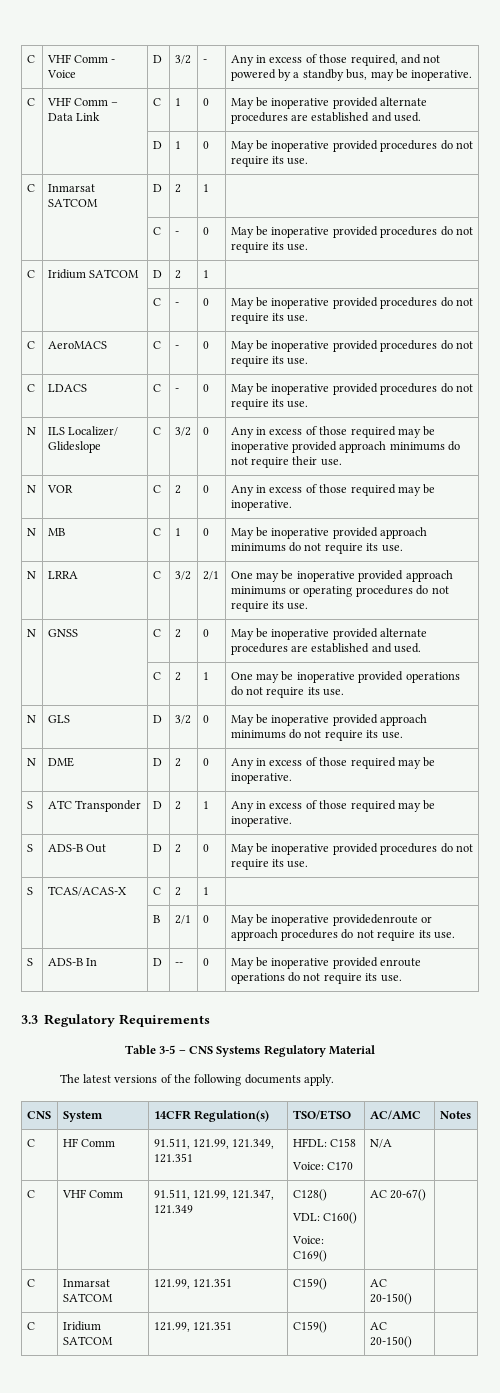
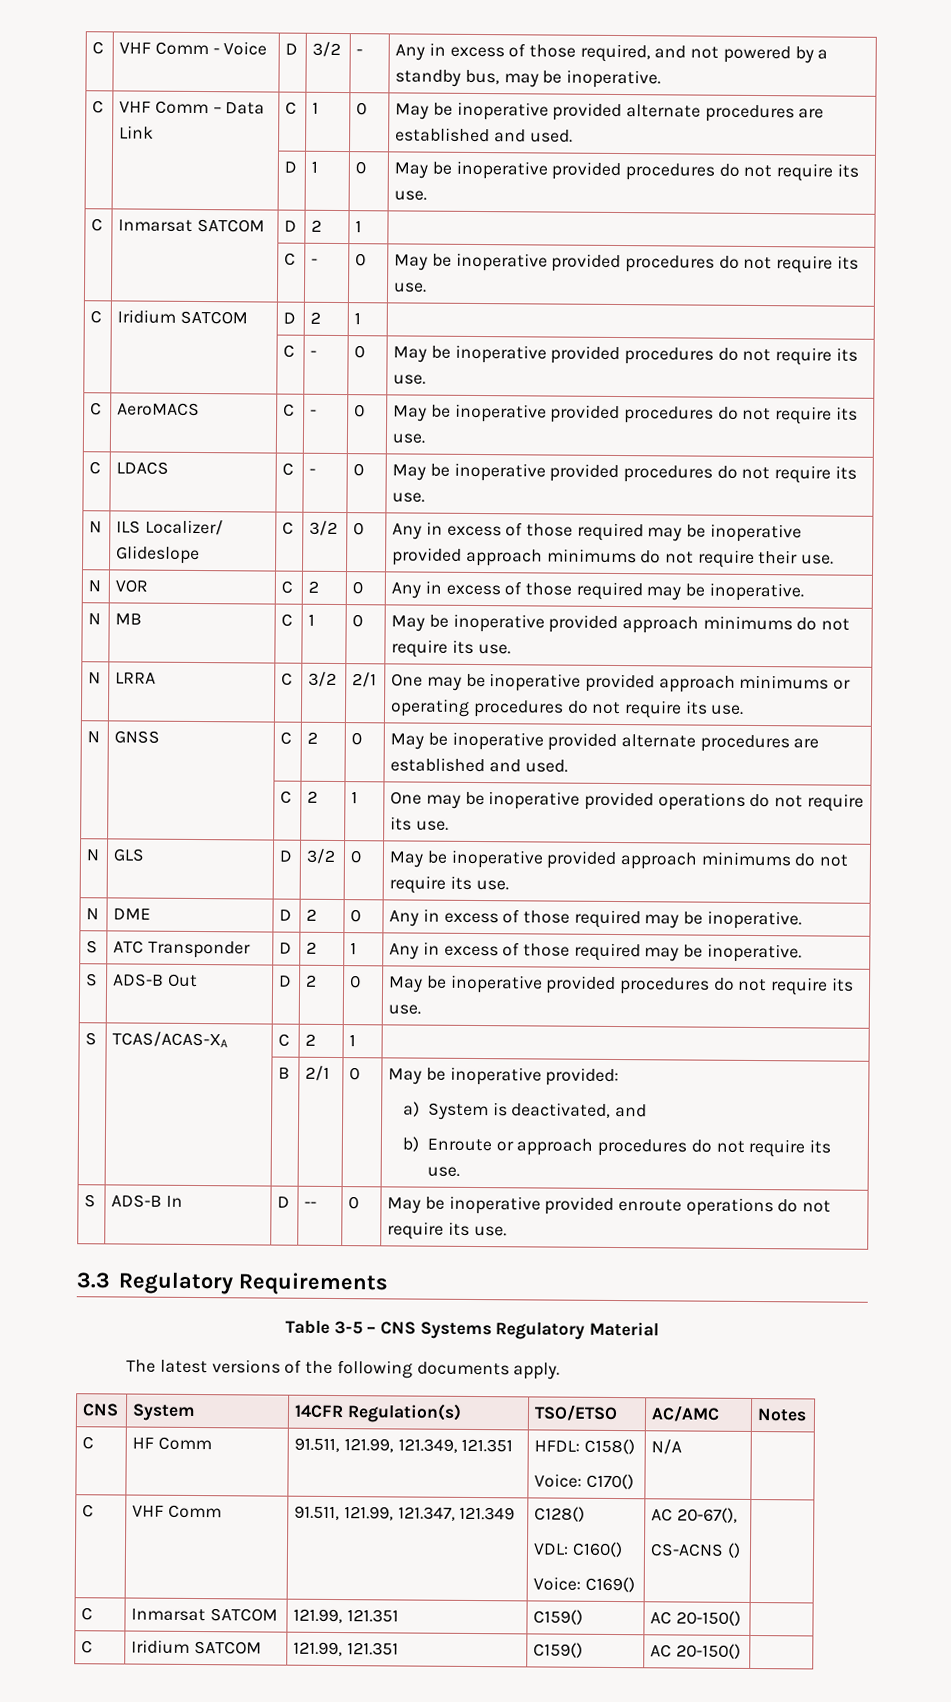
- S | TCAS/ACAS-X | C | 2 | 1 |
+ S | TCAS/ACAS-XA | C | 2 | 1 |
- | | B | 2/1 | 0 | May be inoperative providedenroute or approach procedures do not require its use.
+ | | B | 2/1 | 0 | May be inoperative provided:
+ a) System is deactivated, and
+ b) Enroute or approach procedures do not require its use.
- C | HF Comm | 91.511, 121.99, 121.349, 121.351 | HFDL: C158
- Voice: C170 | N/A |
+ C | HF Comm | 91.511, 121.99, 121.349, 121.351 | HFDL: C158()
+ Voice: C170() | N/A |
  C | VHF Comm | 91.511, 121.99, 121.347, 121.349 | C128()
  VDL: C160()
- Voice: C169() | AC 20-67() |
+ Voice: C169() | AC 20-67(),
+ CS-ACNS () |

